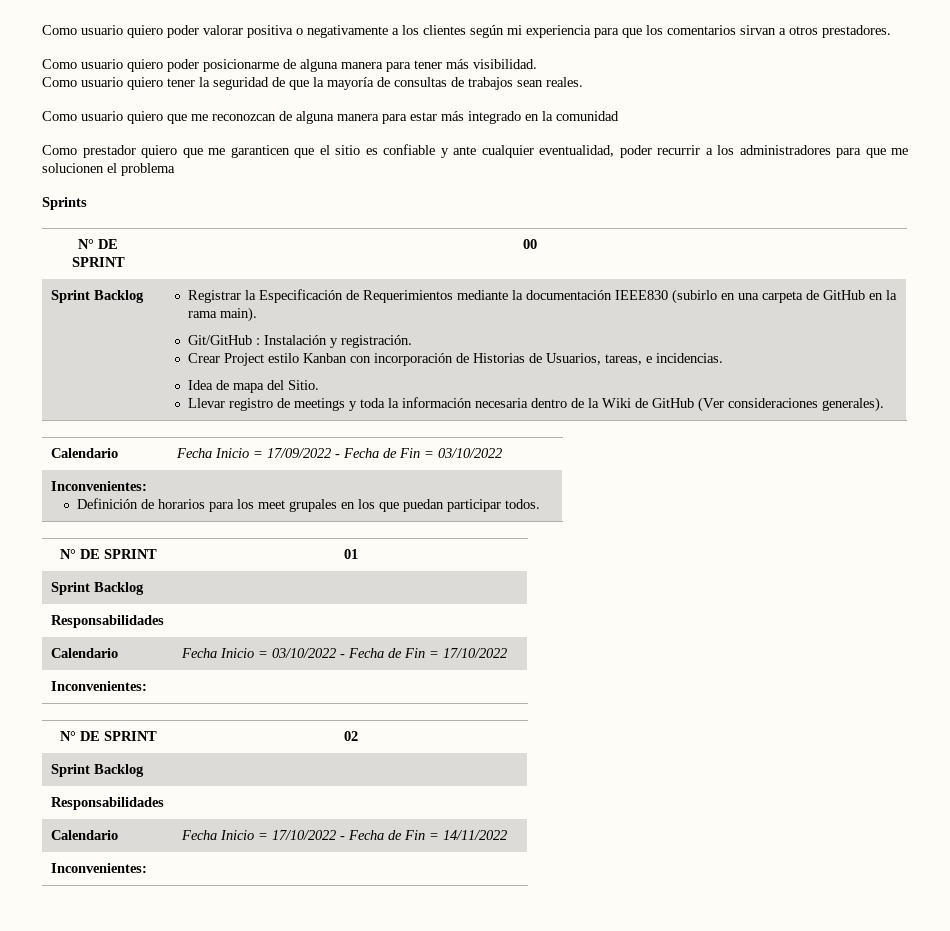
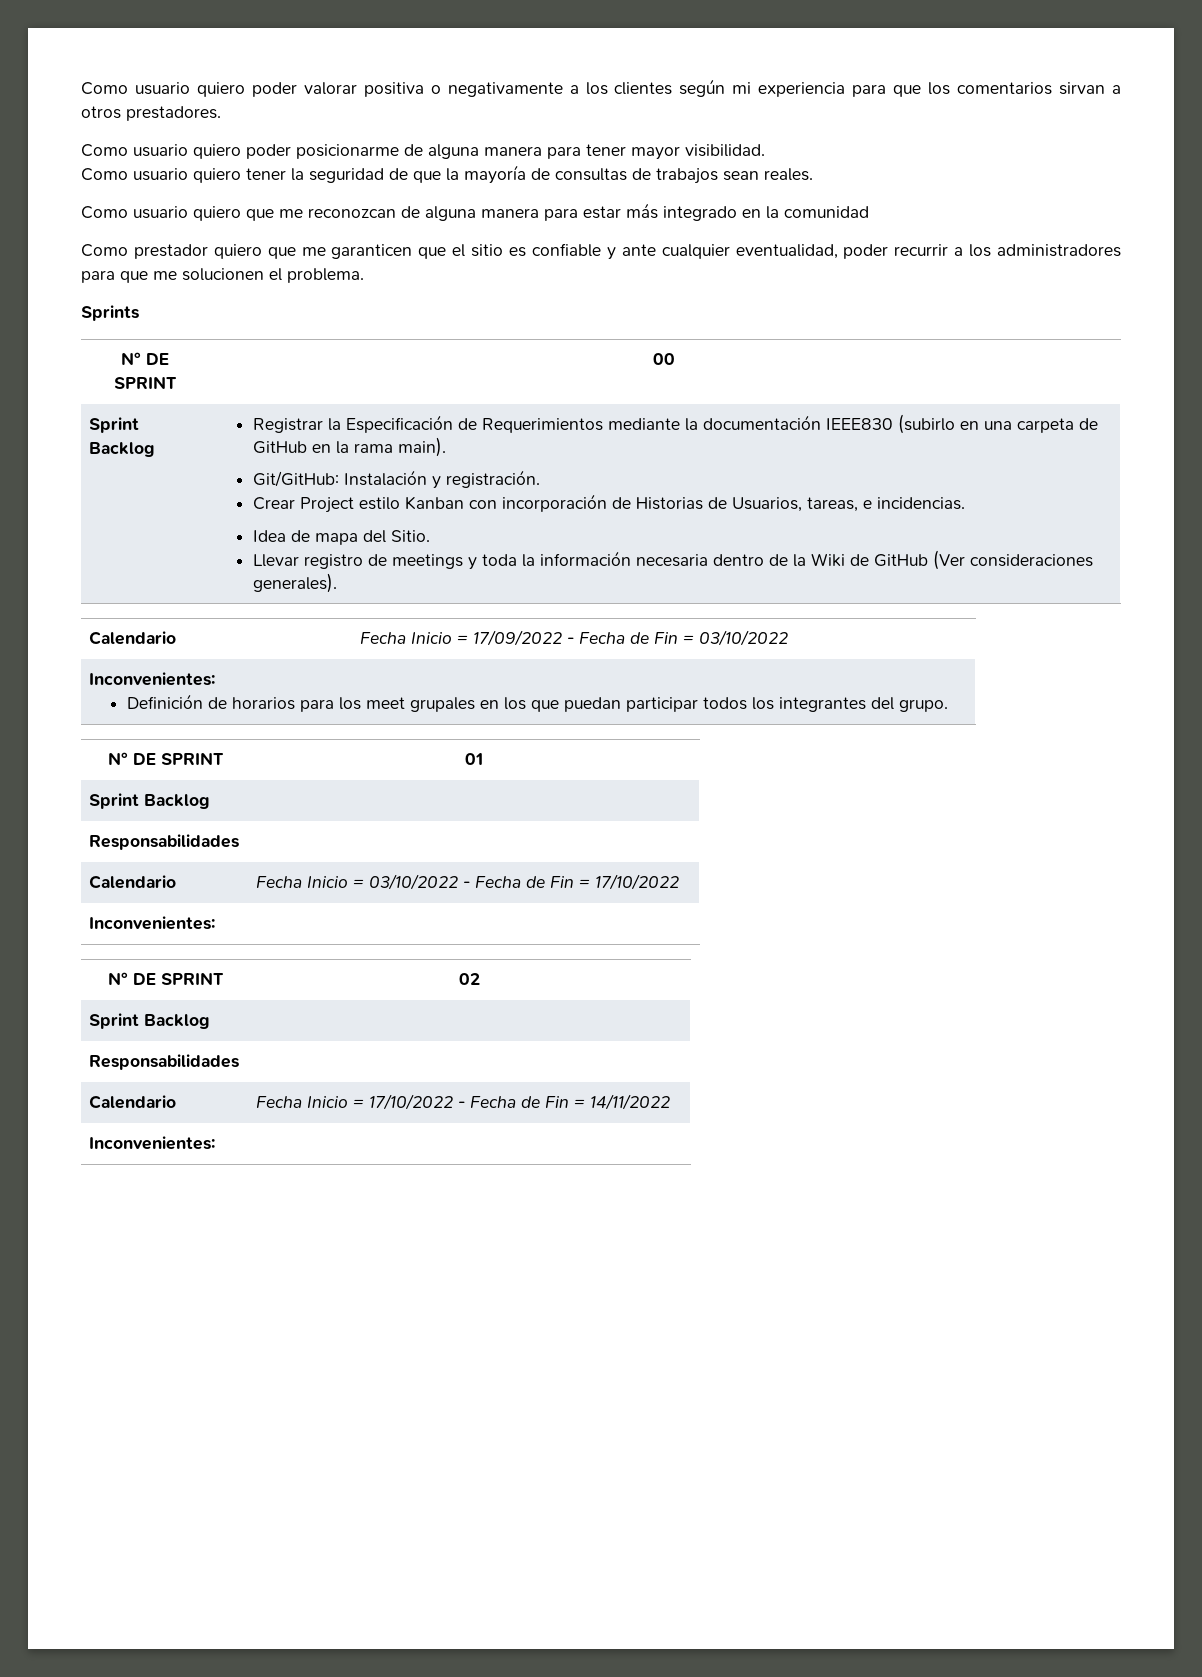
- Como usuario quiero poder posicionarme de alguna manera para tener más visibilidad.
+ Como usuario quiero poder posicionarme de alguna manera para tener mayor visibilidad.
- Como prestador quiero que me garanticen que el sitio es confiable y ante cualquier eventualidad, poder recurrir a los administradores para que me solucionen el problema
+ Como prestador quiero que me garanticen que el sitio es confiable y ante cualquier eventualidad, poder recurrir a los administradores para que me solucionen el problema.
- Git/GitHub : Instalación y registración.
+ Git/GitHub: Instalación y registración.
  Calendario | Fecha Inicio = 17/09/2022 - Fecha de Fin = 03/10/2022
  Inconvenientes:
- Definición de horarios para los meet grupales en los que puedan participar todos.
+ Definición de horarios para los meet grupales en los que puedan participar todos los integrantes del grupo.

